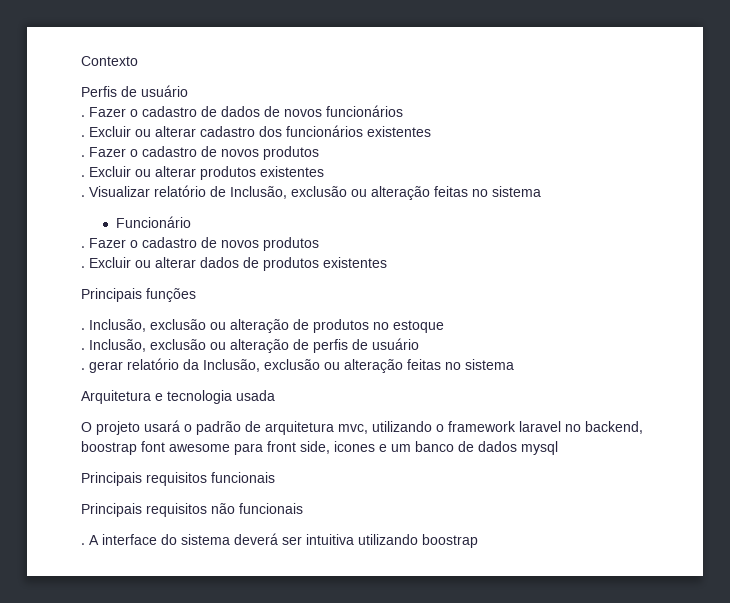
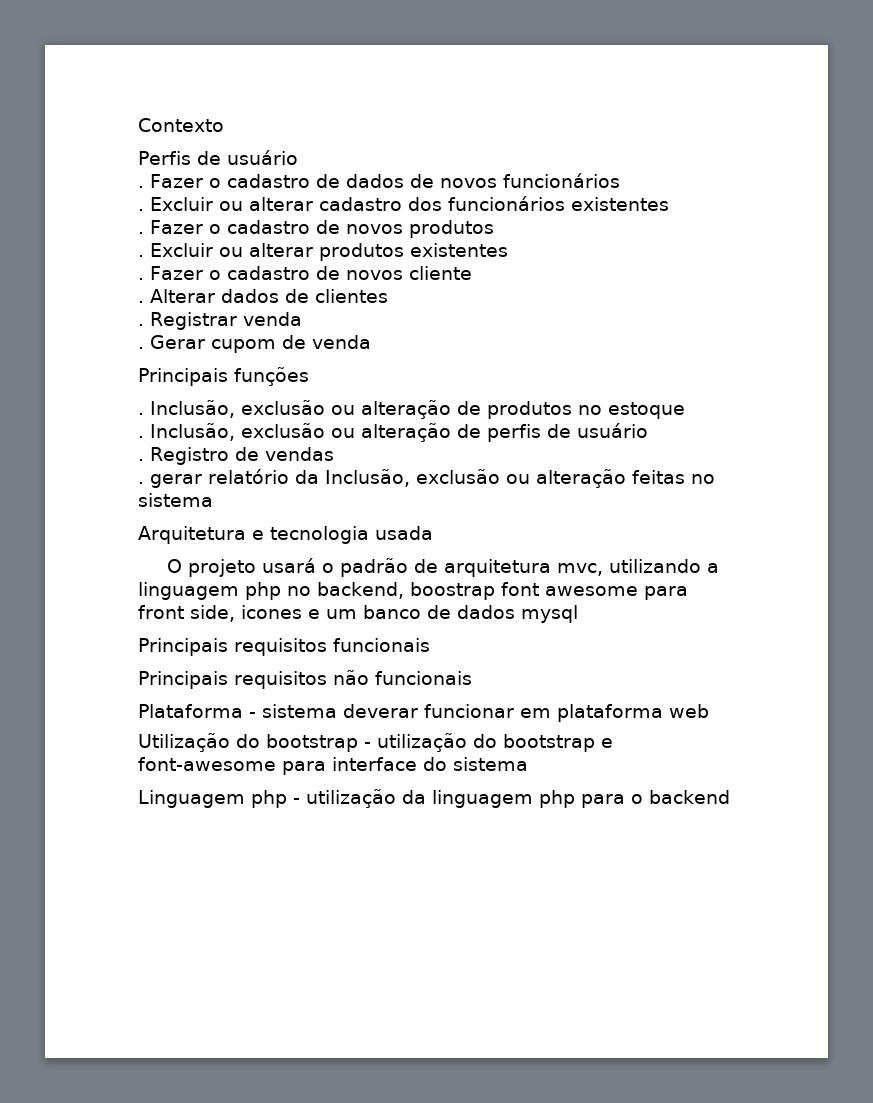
- . Visualizar relatório de Inclusão, exclusão ou alteração feitas no sistema
- Funcionário
- . Fazer o cadastro de novos produtos
- . Excluir ou alterar dados de produtos existentes
+ . Fazer o cadastro de novos cliente
+ . Alterar dados de clientes
+ . Registrar venda
+ . Gerar cupom de venda
+ . Registro de vendas
- O projeto usará o padrão de arquitetura mvc, utilizando o framework laravel no backend, boostrap font awesome para front side, icones e um banco de dados mysql
+ O projeto usará o padrão de arquitetura mvc, utilizando a linguagem php no backend, boostrap font awesome para front side, icones e um banco de dados mysql
- . A interface do sistema deverá ser intuitiva utilizando boostrap
+ Plataforma - sistema deverar funcionar em plataforma web
+ Utilização do bootstrap - utilização do bootstrap e font-awesome para interface do sistema
+ Linguagem php - utilização da linguagem php para o backend

